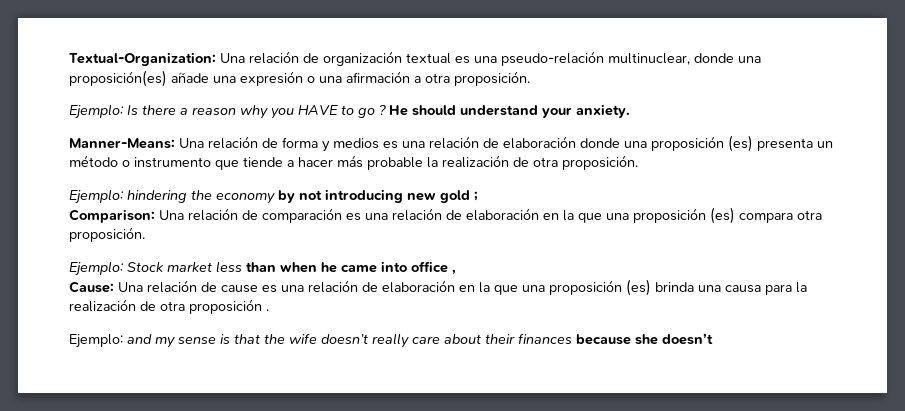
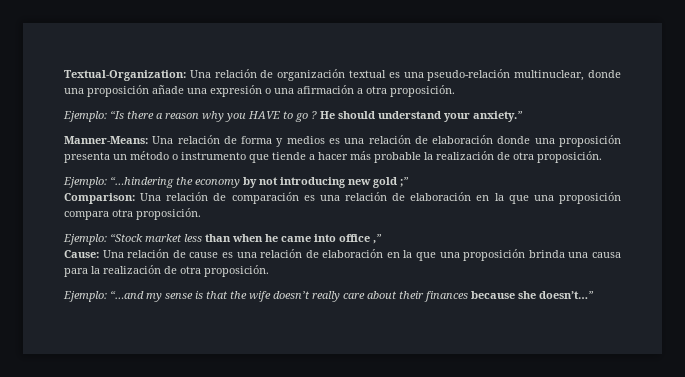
- Textual-Organization: Una relación de organización textual es una pseudo-relación multinuclear, donde una proposición(es) añade una expresión o una afirmación a otra proposición.
+ Textual-Organization: Una relación de organización textual es una pseudo-relación multinuclear, donde una proposición añade una expresión o una afirmación a otra proposición.
- Ejemplo: Is there a reason why you HAVE to go ?
+ Ejemplo: “Is there a reason why you HAVE to go ?
- He should understand your anxiety.
+ He should understand your anxiety.”
- Manner-Means: Una relación de forma y medios es una relación de elaboración donde una proposición (es) presenta un método o instrumento que tiende a hacer más probable la realización de otra proposición.
+ Manner-Means: Una relación de forma y medios es una relación de elaboración donde una proposición presenta un método o instrumento que tiende a hacer más probable la realización de otra proposición.
- Ejemplo: hindering the economy by not introducing new gold ;
+ Ejemplo: “…hindering the economy by not introducing new gold ;”
- Comparison: Una relación de comparación es una relación de elaboración en la que una proposición (es) compara otra proposición.
+ Comparison: Una relación de comparación es una relación de elaboración en la que una proposición compara otra proposición.
- Ejemplo: Stock market less than when he came into office ,
+ Ejemplo: “Stock market less than when he came into office ,”
- Cause: Una relación de cause es una relación de elaboración en la que una proposición (es) brinda una causa para la realización de otra proposición .
- Ejemplo: and my sense is that the wife doesn’t really care about their finances because she doesn’t
+ Cause: Una relación de cause es una relación de elaboración en la que una proposición brinda una causa para la realización de otra proposición.
+ Ejemplo: “…and my sense is that the wife doesn’t really care about their finances because she doesn’t…”

